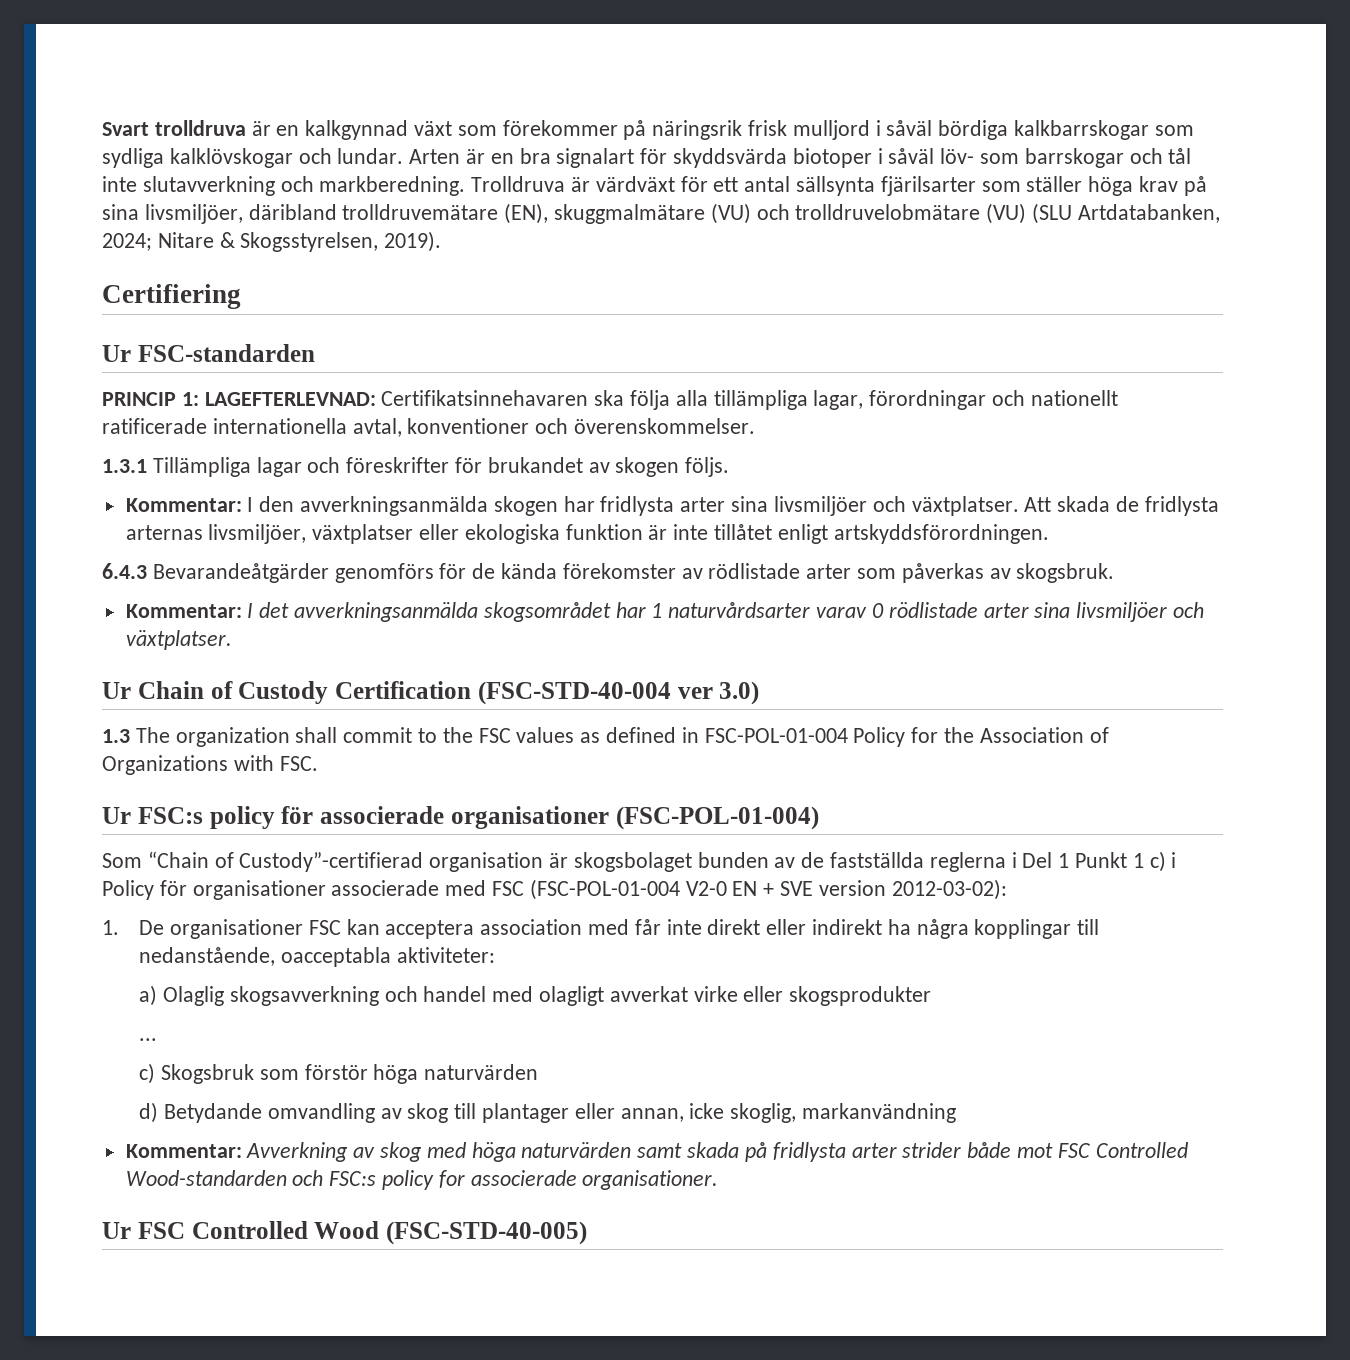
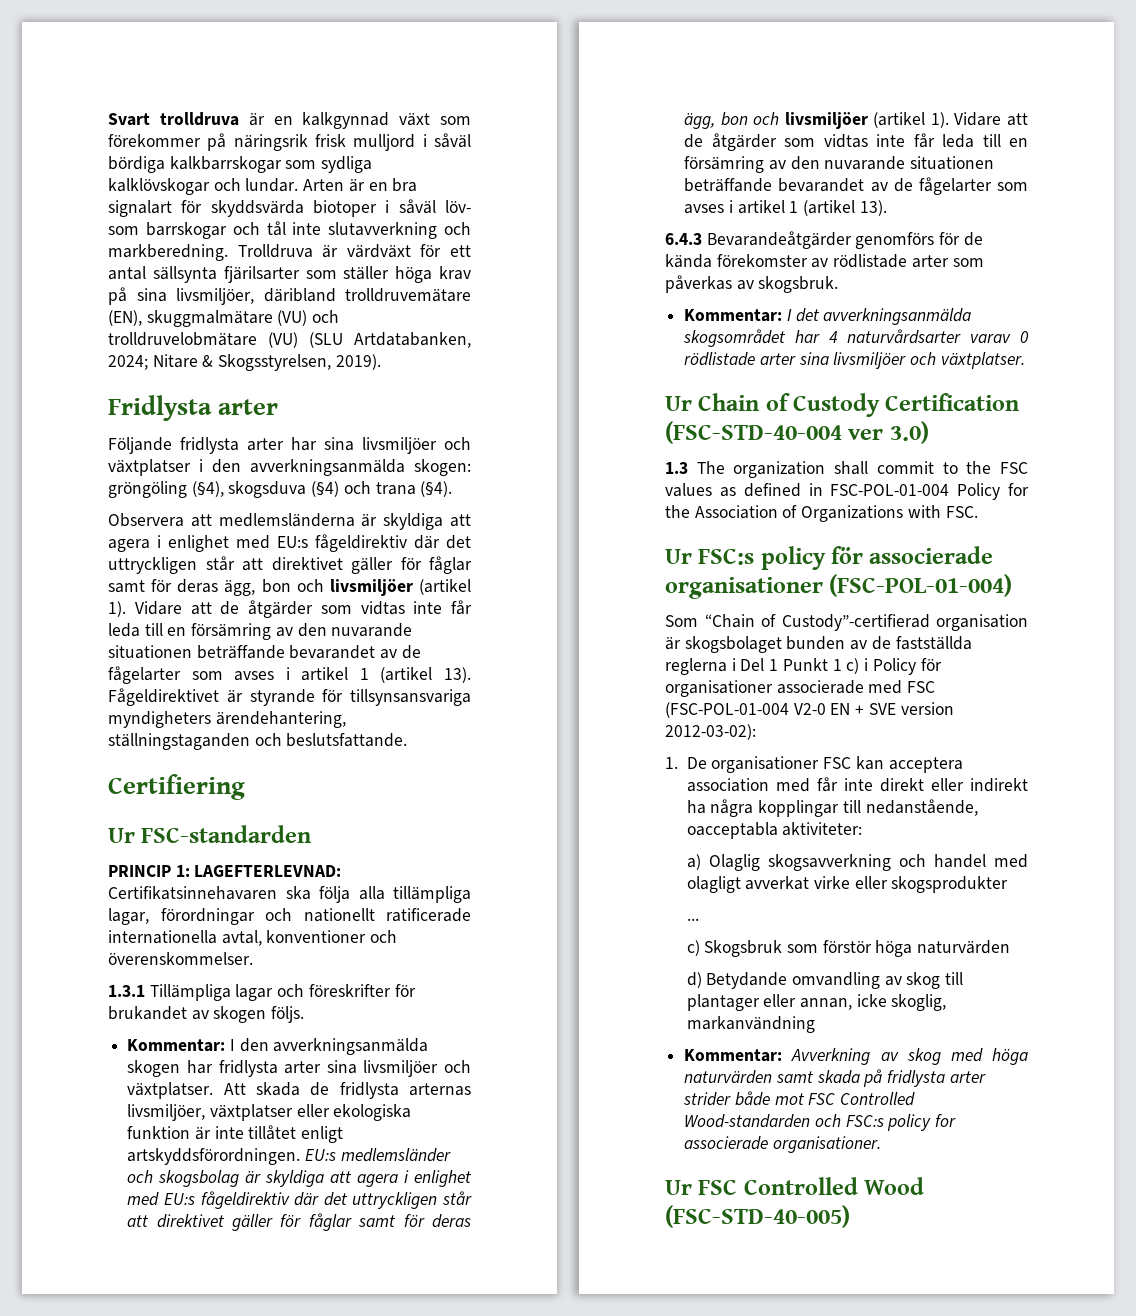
+ Fridlysta arter
+ Följande fridlysta arter har sina livsmiljöer och växtplatser i den avverkningsanmälda skogen: gröngöling (§4), skogsduva (§4) och trana (§4).
+ Observera att medlemsländerna är skyldiga att agera i enlighet med EU:s fågeldirektiv där det uttryckligen står att direktivet gäller för fåglar samt för deras ägg, bon och livsmiljöer (artikel 1). Vidare att de åtgärder som vidtas inte får leda till en försämring av den nuvarande situationen beträffande bevarandet av de fågelarter som avses i artikel 1 (artikel 13). Fågeldirektivet är styrande för tillsynsansvariga myndigheters ärendehantering, ställningstaganden och beslutsfattande.
+ EU:s medlemsländer och skogsbolag är skyldiga att agera i enlighet med EU:s fågeldirektiv där det uttryckligen står att direktivet gäller för fåglar samt för deras ägg, bon och livsmiljöer (artikel 1). Vidare att de åtgärder som vidtas inte får leda till en försämring av den nuvarande situationen beträffande bevarandet av de fågelarter som avses i artikel 1 (artikel 13).
- Kommentar: I det avverkningsanmälda skogsområdet har 1 naturvårdsarter varav 0 rödlistade arter sina livsmiljöer och växtplatser.
+ Kommentar: I det avverkningsanmälda skogsområdet har 4 naturvårdsarter varav 0 rödlistade arter sina livsmiljöer och växtplatser.

